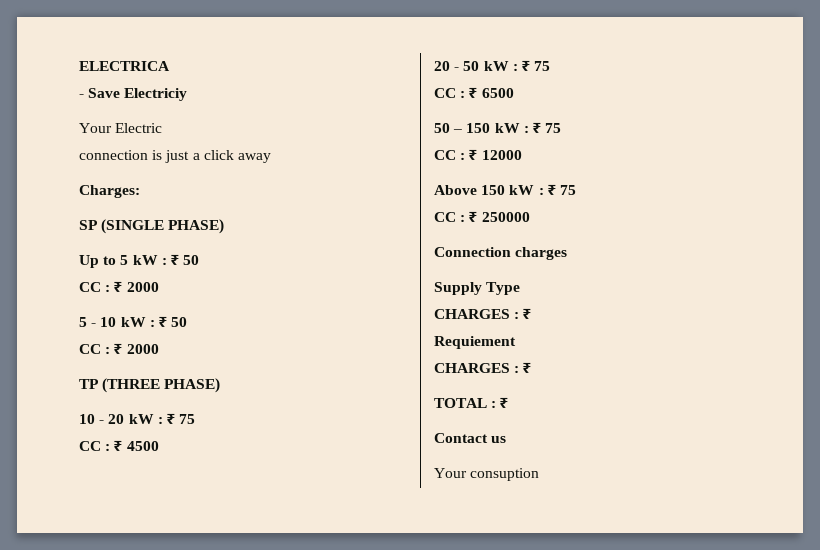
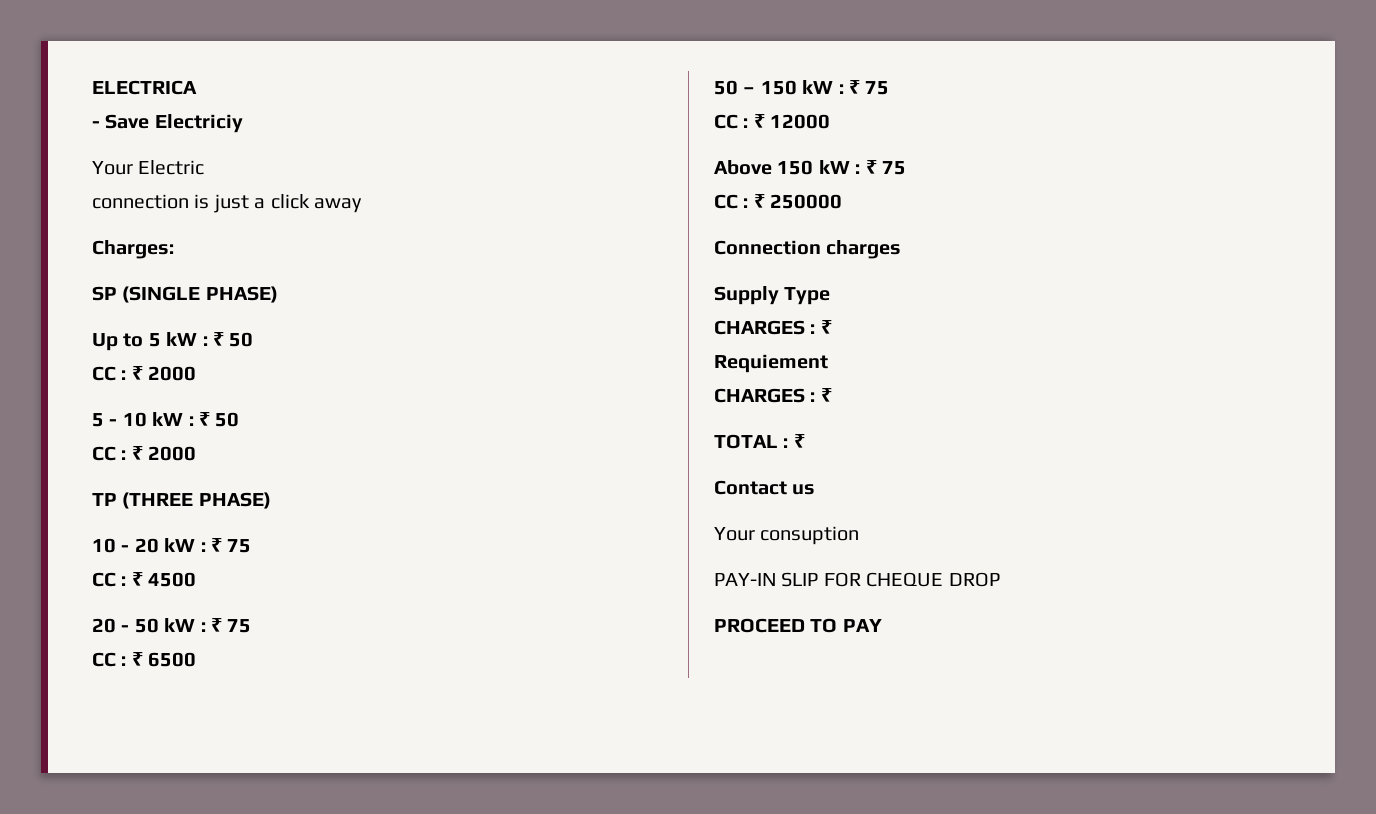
+ PAY-IN SLIP FOR CHEQUE DROP
+ PROCEED TO PAY

